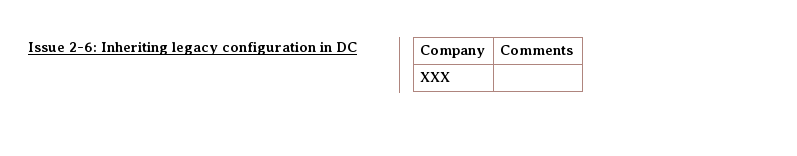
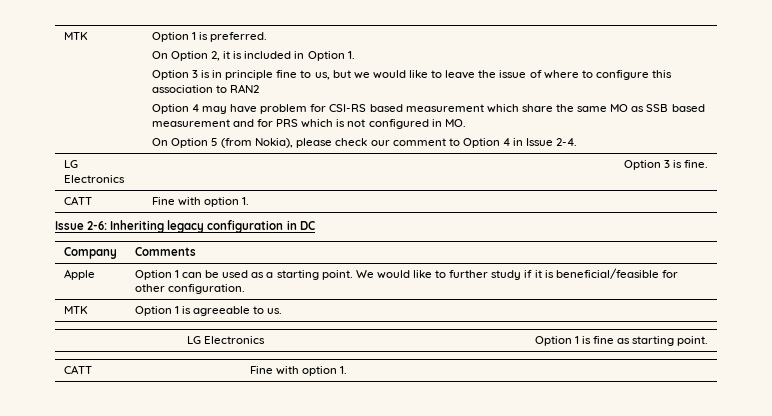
+ MTK | Option 1 is preferred.
+ On Option 2, it is included in Option 1.
+ Option 3 is in principle fine to us, but we would like to leave the issue of where to configure this association to RAN2
+ Option 4 may have problem for CSI-RS based measurement which share the same MO as SSB based measurement and for PRS which is not configured in MO.
+ On Option 5 (from Nokia), please check our comment to Option 4 in Issue 2-4.
+ LG Electronics | Option 3 is fine.
+ CATT | Fine with option 1.
- XXX |
+ Apple | Option 1 can be used as a starting point. We would like to further study if it is beneficial/feasible for other configuration.
+ MTK | Option 1 is agreeable to us.
+ LG Electronics | Option 1 is fine as starting point.
+ CATT | Fine with option 1.

